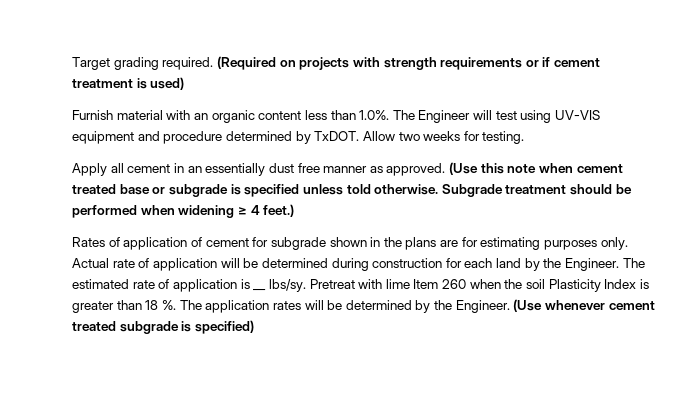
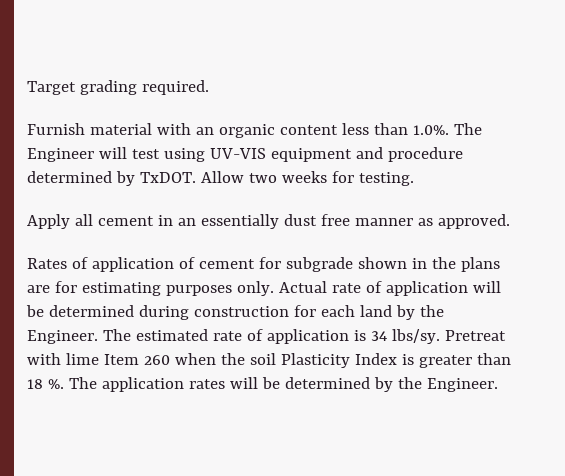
- (Required on projects with strength requirements or if cement treatment is used)
- (Use this note when cement treated base or subgrade is specified unless told otherwise. Subgrade treatment should be performed when widening ≥ 4 feet.)
- The estimated rate of application is __ lbs/sy.
+ The estimated rate of application is 34 lbs/sy.
- (Use whenever cement treated subgrade is specified)

